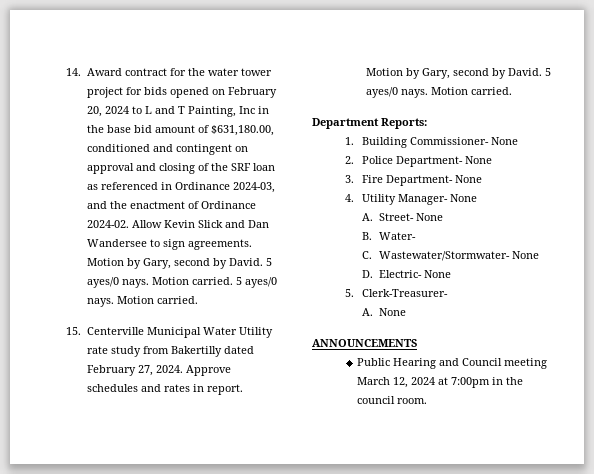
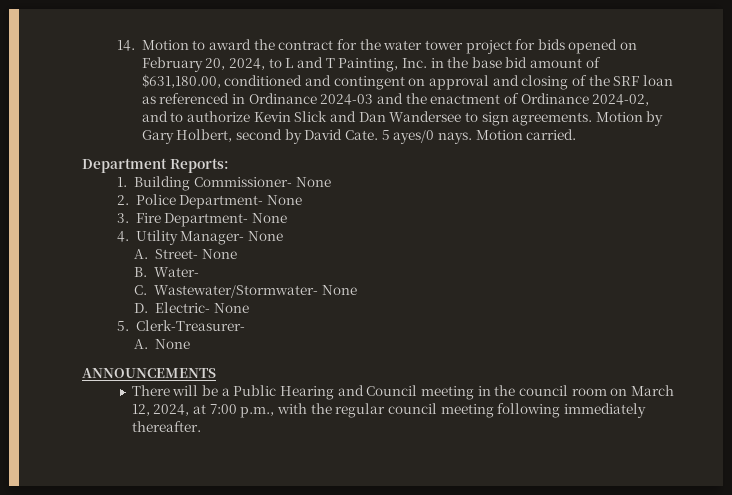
- 14. Award contract for the water tower project for bids opened on February 20, 2024 to L and T Painting, Inc in the base bid amount of $631,180.00, conditioned and contingent on approval and closing of the SRF loan as referenced in Ordinance 2024-03, and the enactment of Ordinance 2024-02. Allow Kevin Slick and Dan Wandersee to sign agreements.
+ 14. Motion to award the contract for the water tower project for bids opened on February 20, 2024, to L and T Painting, Inc. in the base bid amount of $631,180.00, conditioned and contingent on approval and closing of the SRF loan as referenced in Ordinance 2024-03 and the enactment of Ordinance 2024-02, and to authorize Kevin Slick and Dan Wandersee to sign agreements.
- Motion by Gary, second by David. 5 ayes/0 nays. Motion carried. 5 ayes/0 nays. Motion carried.
- 15. Centerville Municipal Water Utility rate study from Bakertilly dated February 27, 2024. Approve schedules and rates in report. Motion by Gary, second by David.
+ Motion by Gary Holbert, second by David Cate.
- Public Hearing and Council meeting March 12, 2024 at 7:00pm in the council room.
+ There will be a Public Hearing and Council meeting in the council room on March 12, 2024, at 7:00 p.m., with the regular council meeting following immediately thereafter.

